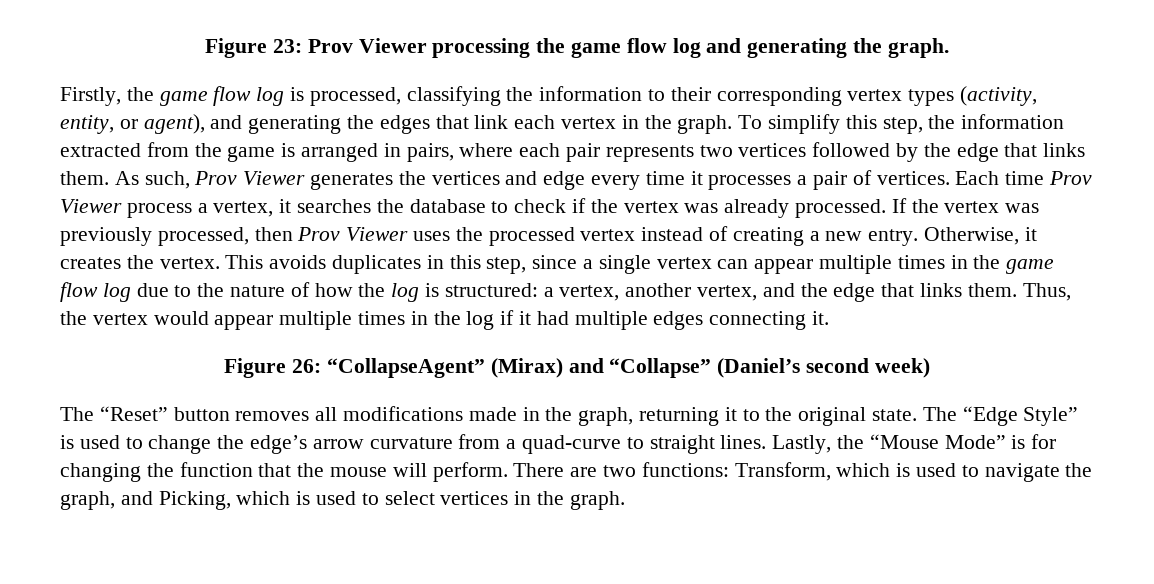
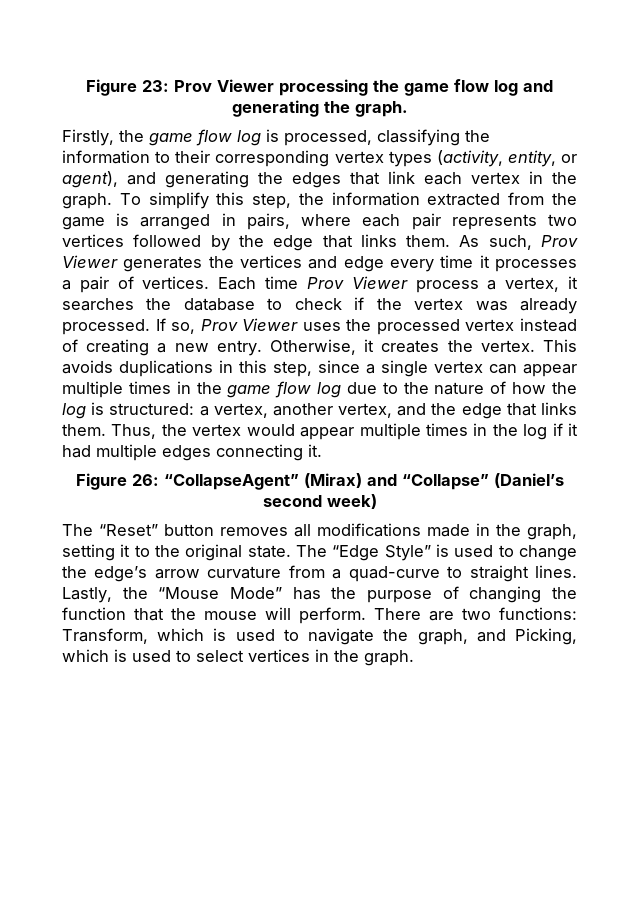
- If the vertex was previously processed, then Prov Viewer uses the processed vertex instead of creating a new entry.
+ If so, Prov Viewer uses the processed vertex instead of creating a new entry.
- This avoids duplicates in this step, since a single vertex can appear multiple times in the game flow log due to the nature of how the log is structured: a vertex, another vertex, and the edge that links them.
+ This avoids duplications in this step, since a single vertex can appear multiple times in the game flow log due to the nature of how the log is structured: a vertex, another vertex, and the edge that links them.
- The “Reset” button removes all modifications made in the graph, returning it to the original state.
+ The “Reset” button removes all modifications made in the graph, setting it to the original state.
- Lastly, the “Mouse Mode” is for changing the function that the mouse will perform.
+ Lastly, the “Mouse Mode” has the purpose of changing the function that the mouse will perform.

